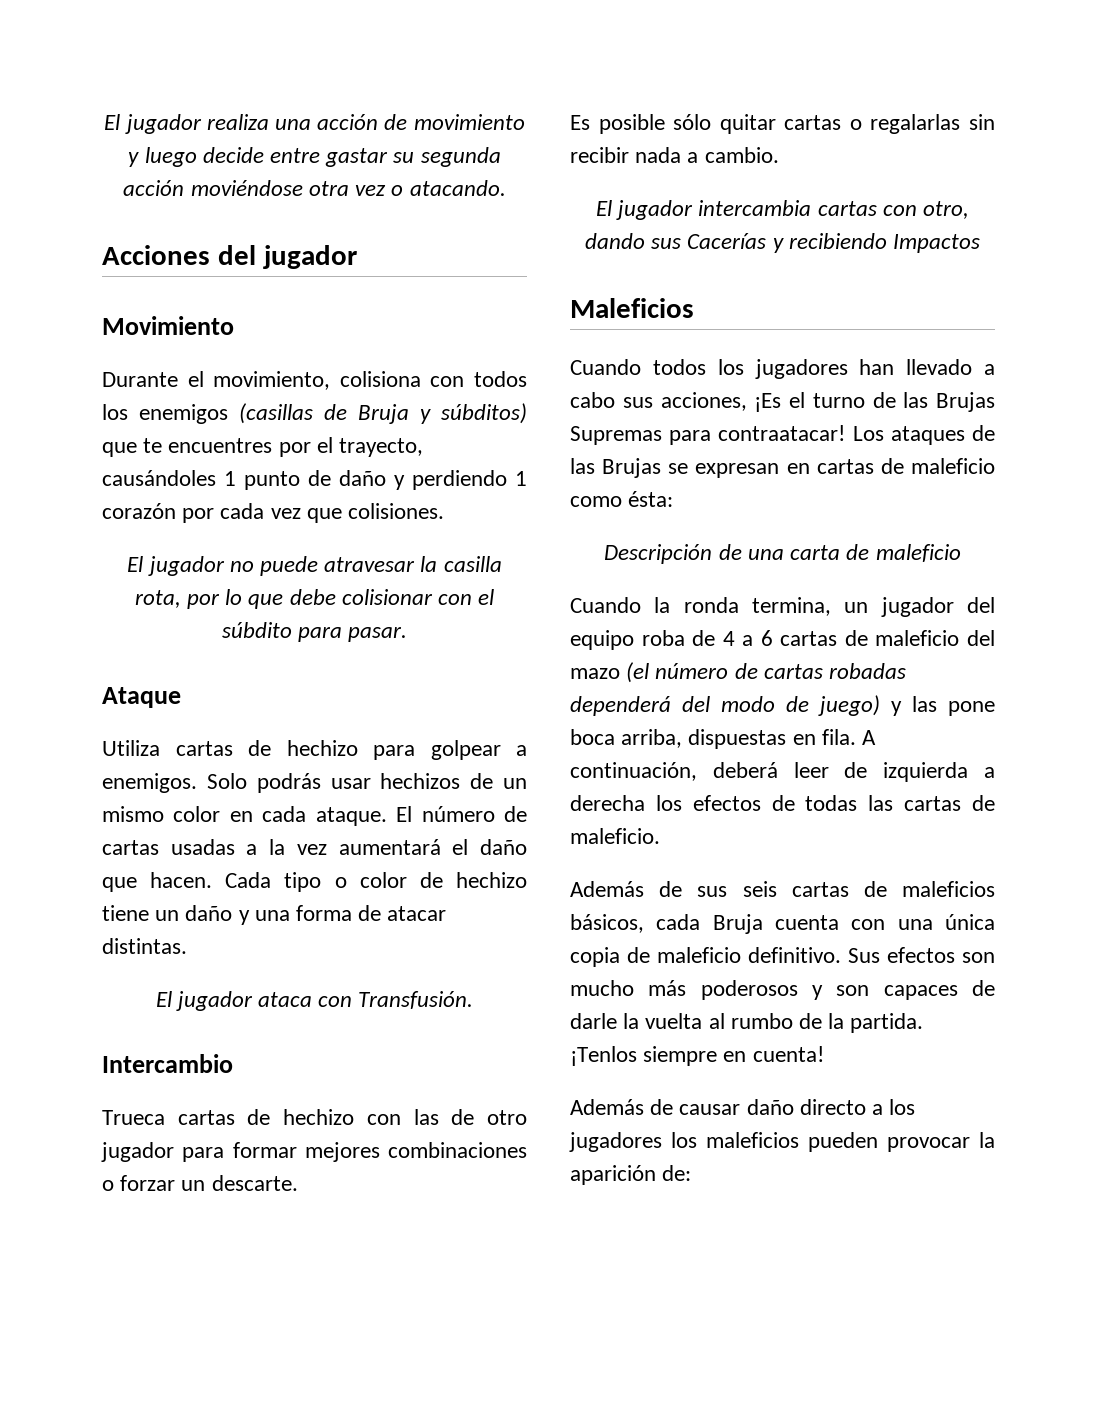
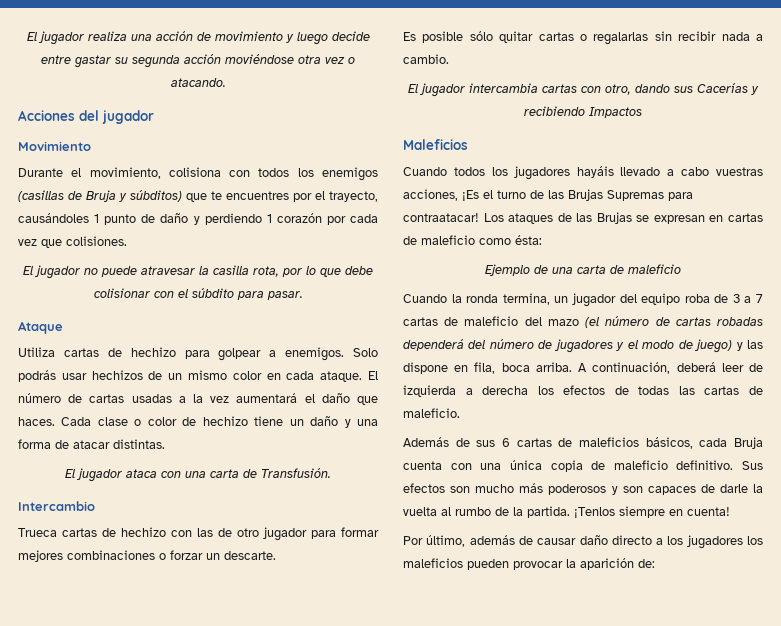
- El número de cartas usadas a la vez aumentará el daño que hacen. Cada tipo o color de hechizo tiene un daño y una forma de atacar distintas.
+ El número de cartas usadas a la vez aumentará el daño que haces. Cada clase o color de hechizo tiene un daño y una forma de atacar distintas.
- El jugador ataca con Transfusión.
+ El jugador ataca con una carta de Transfusión.
- Cuando todos los jugadores han llevado a cabo sus acciones, ¡Es el turno de las Brujas Supremas para contraatacar!
+ Cuando todos los jugadores hayáis llevado a cabo vuestras acciones, ¡Es el turno de las Brujas Supremas para contraatacar!
- Descripción de una carta de maleficio
+ Ejemplo de una carta de maleficio
- Cuando la ronda termina, un jugador del equipo roba de 4 a 6 cartas de maleficio del mazo (el número de cartas robadas dependerá del modo de juego) y las pone boca arriba, dispuestas en fila.
+ Cuando la ronda termina, un jugador del equipo roba de 3 a 7 cartas de maleficio del mazo (el número de cartas robadas dependerá del número de jugadores y el modo de juego) y las dispone en fila, boca arriba.
- Además de sus seis cartas de maleficios básicos, cada Bruja cuenta con una única copia de maleficio definitivo.
+ Además de sus 6 cartas de maleficios básicos, cada Bruja cuenta con una única copia de maleficio definitivo.
- Además de causar daño directo a los jugadores los maleficios pueden provocar la aparición de:
+ Por último, además de causar daño directo a los jugadores los maleficios pueden provocar la aparición de:

